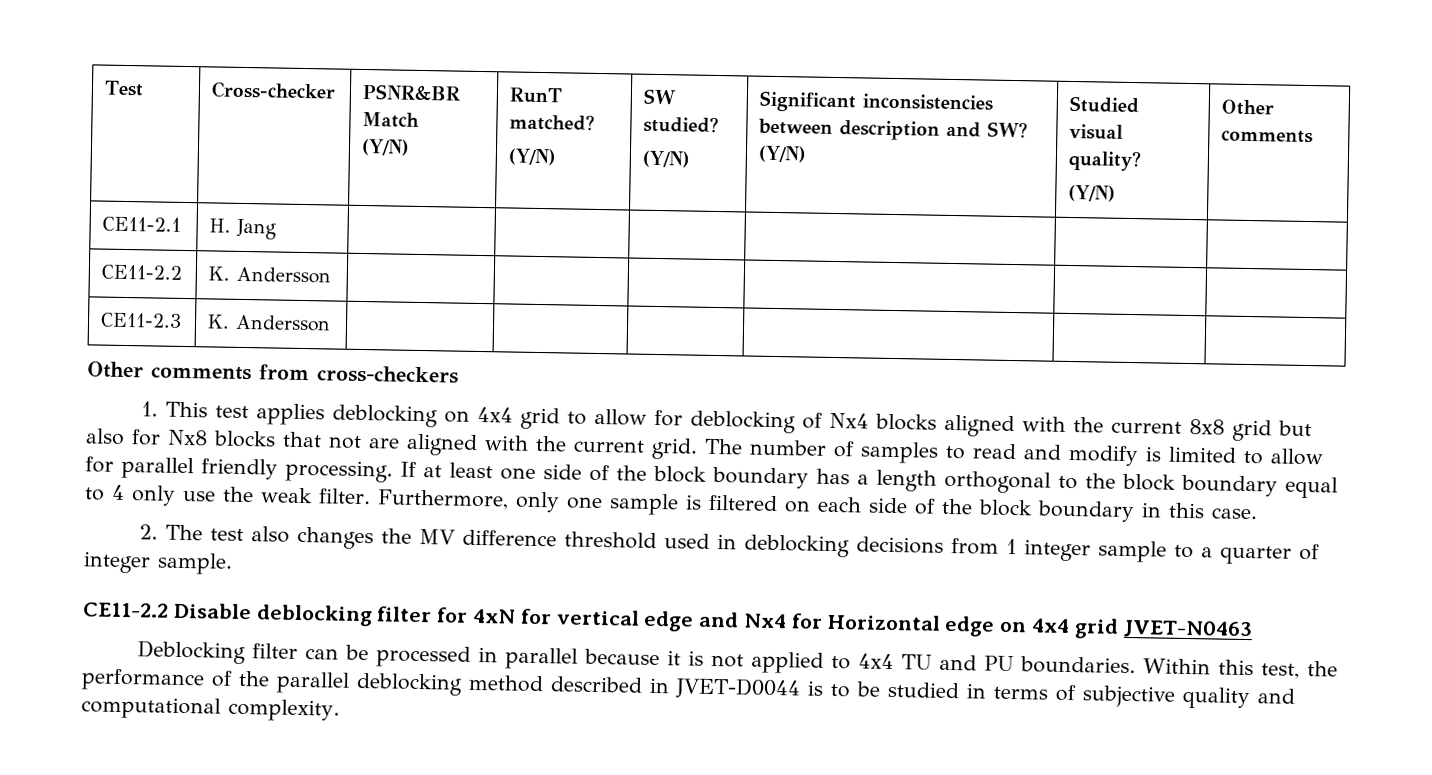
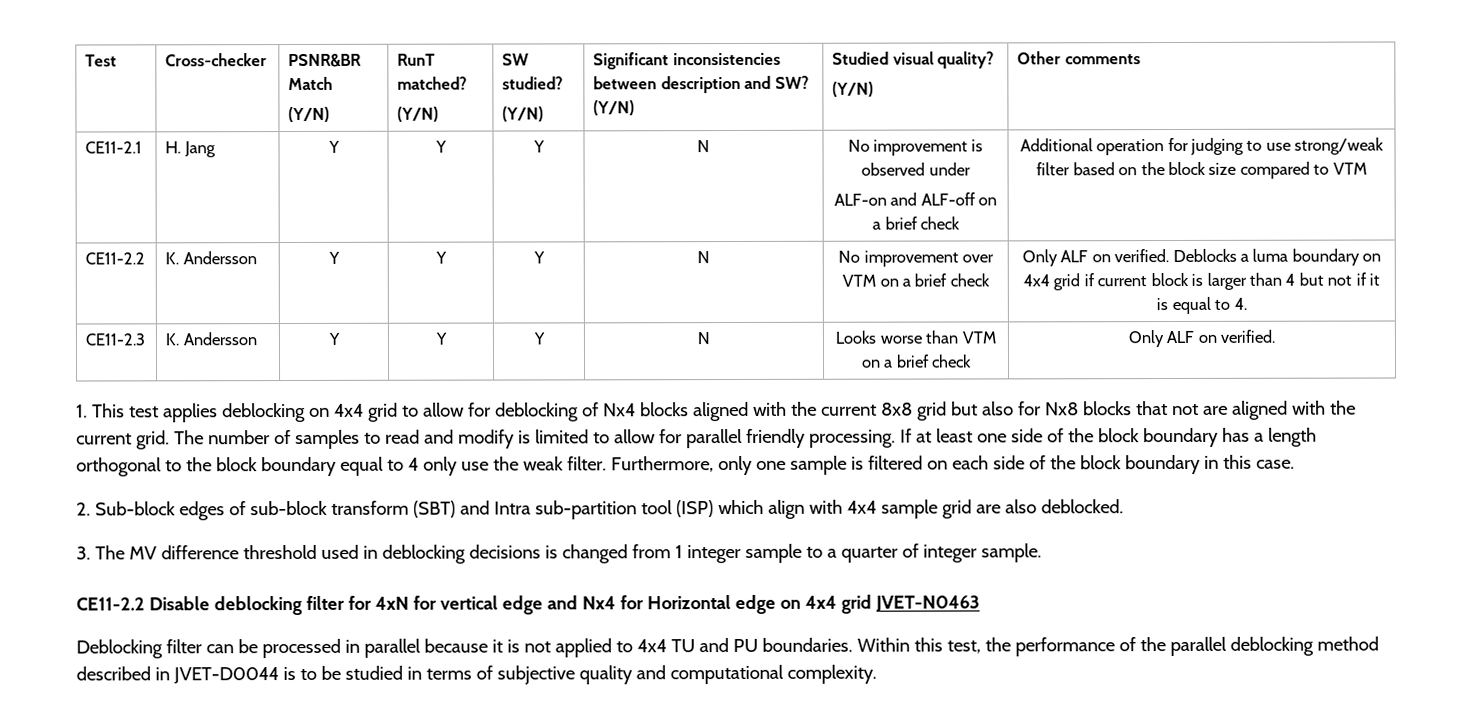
- CE11-2.1 | H. Jang | | | | | |
- CE11-2.2 | K. Andersson | | | | | |
- CE11-2.3 | K. Andersson | | | | | |
- Other comments from cross-checkers
+ CE11-2.1 | H. Jang | Y | Y | Y | N | No improvement is observed under
+ ALF-on and ALF-off on a brief check | Additional operation for judging to use strong/weak filter based on the block size compared to VTM
+ CE11-2.2 | K. Andersson | Y | Y | Y | N | No improvement over VTM on a brief check | Only ALF on verified. Deblocks a luma boundary on 4x4 grid if current block is larger than 4 but not if it is equal to 4.
+ CE11-2.3 | K. Andersson | Y | Y | Y | N | Looks worse than VTM on a brief check | Only ALF on verified.
- 2. The test also changes the MV difference threshold used in deblocking decisions from 1 integer sample to a quarter of integer sample.
+ 2. Sub-block edges of sub-block transform (SBT) and Intra sub-partition tool (ISP) which align with 4x4 sample grid are also deblocked.
+ 3. The MV difference threshold used in deblocking decisions is changed from 1 integer sample to a quarter of integer sample.

